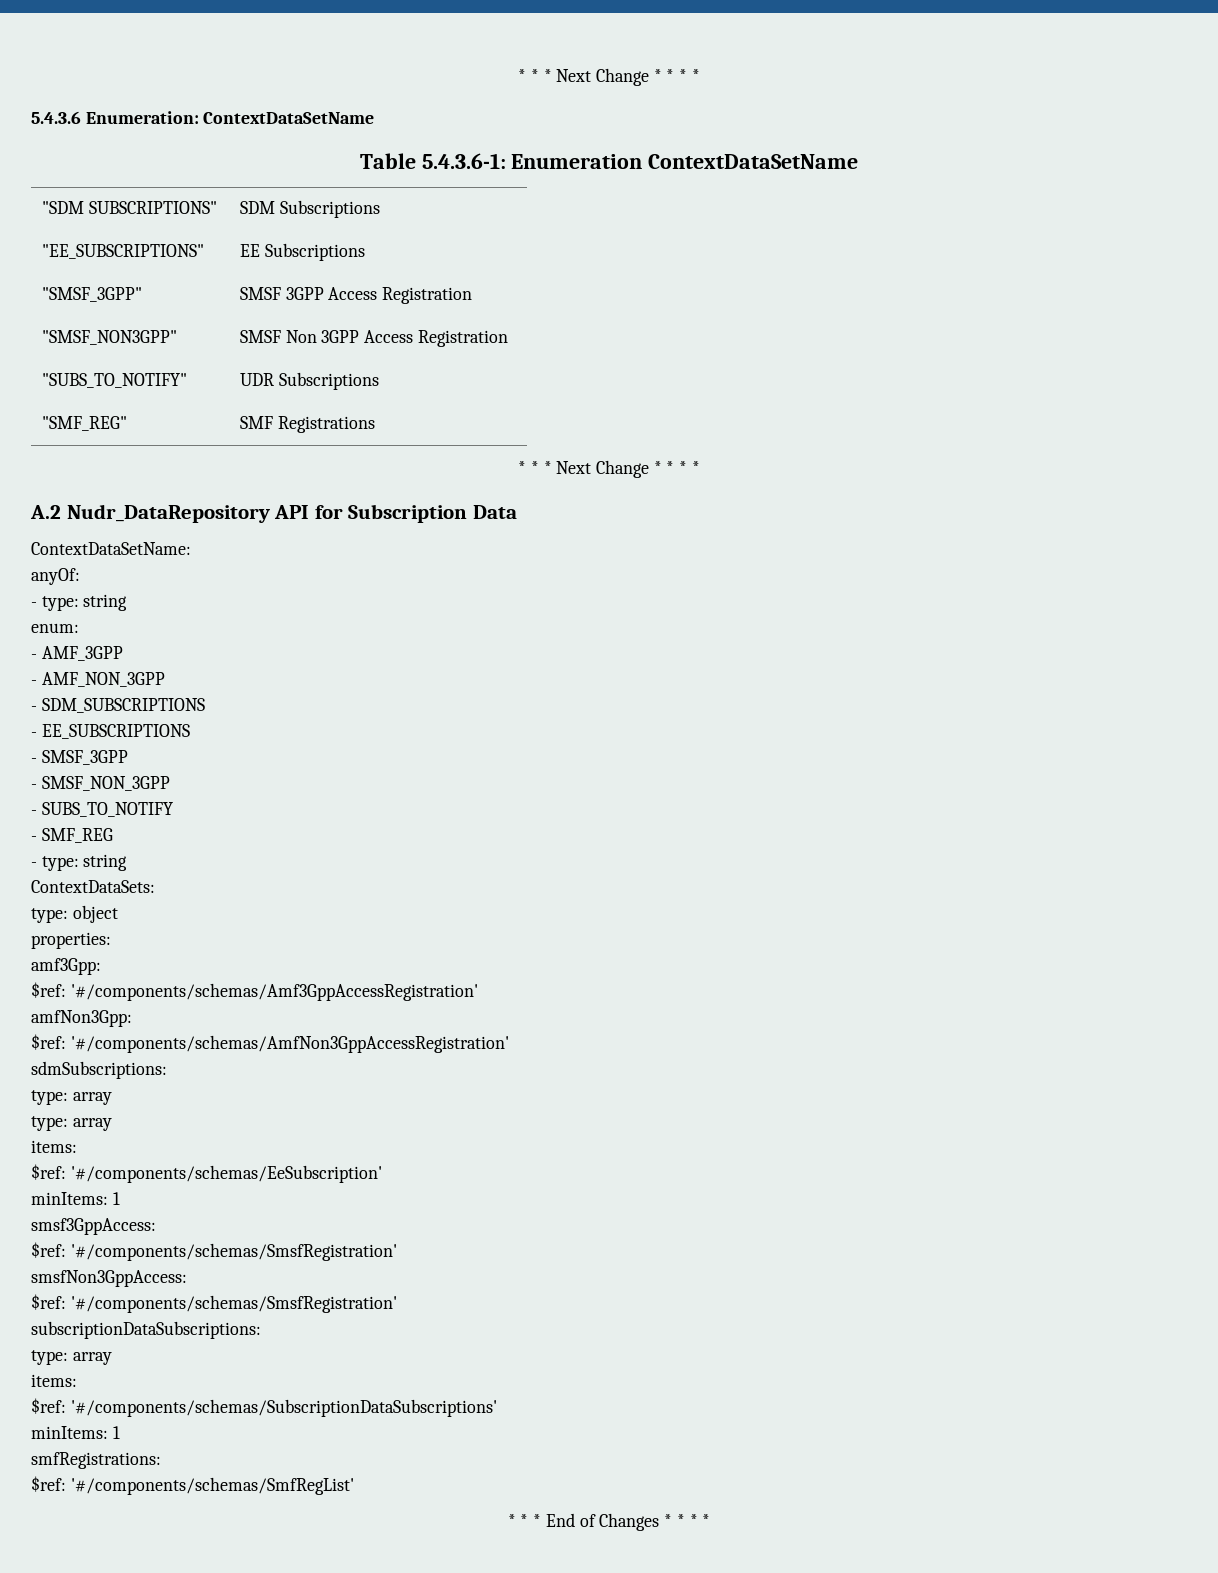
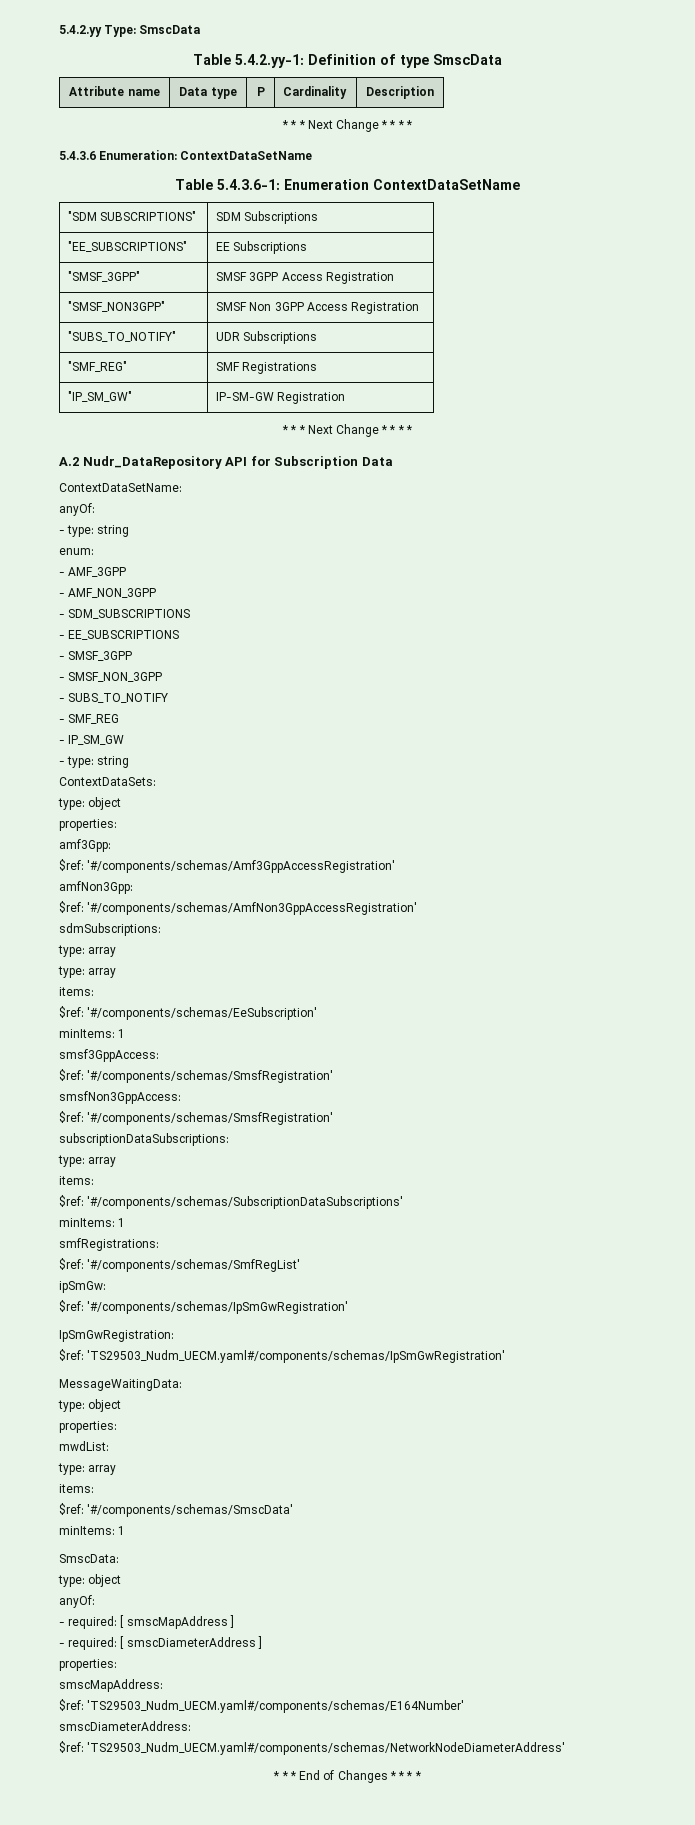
+ 5.4.2.yy Type: SmscData
+ Table 5.4.2.yy-1: Definition of type SmscData
+ Attribute name | Data type | P | Cardinality | Description
+ "IP_SM_GW" | IP-SM-GW Registration
+ - IP_SM_GW
+ ipSmGw:
+ $ref: '#/components/schemas/IpSmGwRegistration'
+ IpSmGwRegistration:
+ $ref: 'TS29503_Nudm_UECM.yaml#/components/schemas/IpSmGwRegistration'
+ MessageWaitingData:
+ type: object
+ properties:
+ mwdList:
+ type: array
+ items:
+ $ref: '#/components/schemas/SmscData'
+ minItems: 1
+ SmscData:
+ type: object
+ anyOf:
+ - required: [ smscMapAddress ]
+ - required: [ smscDiameterAddress ]
+ properties:
+ smscMapAddress:
+ $ref: 'TS29503_Nudm_UECM.yaml#/components/schemas/E164Number'
+ smscDiameterAddress:
+ $ref: 'TS29503_Nudm_UECM.yaml#/components/schemas/NetworkNodeDiameterAddress'

